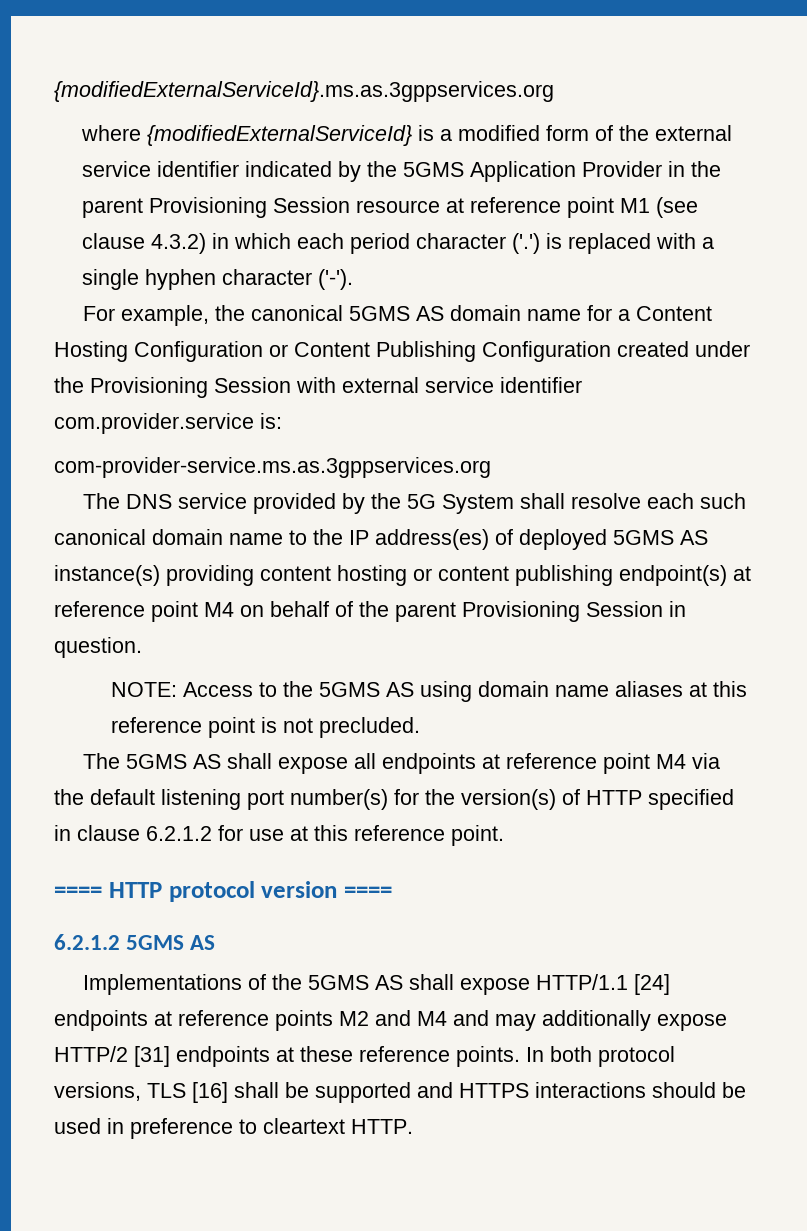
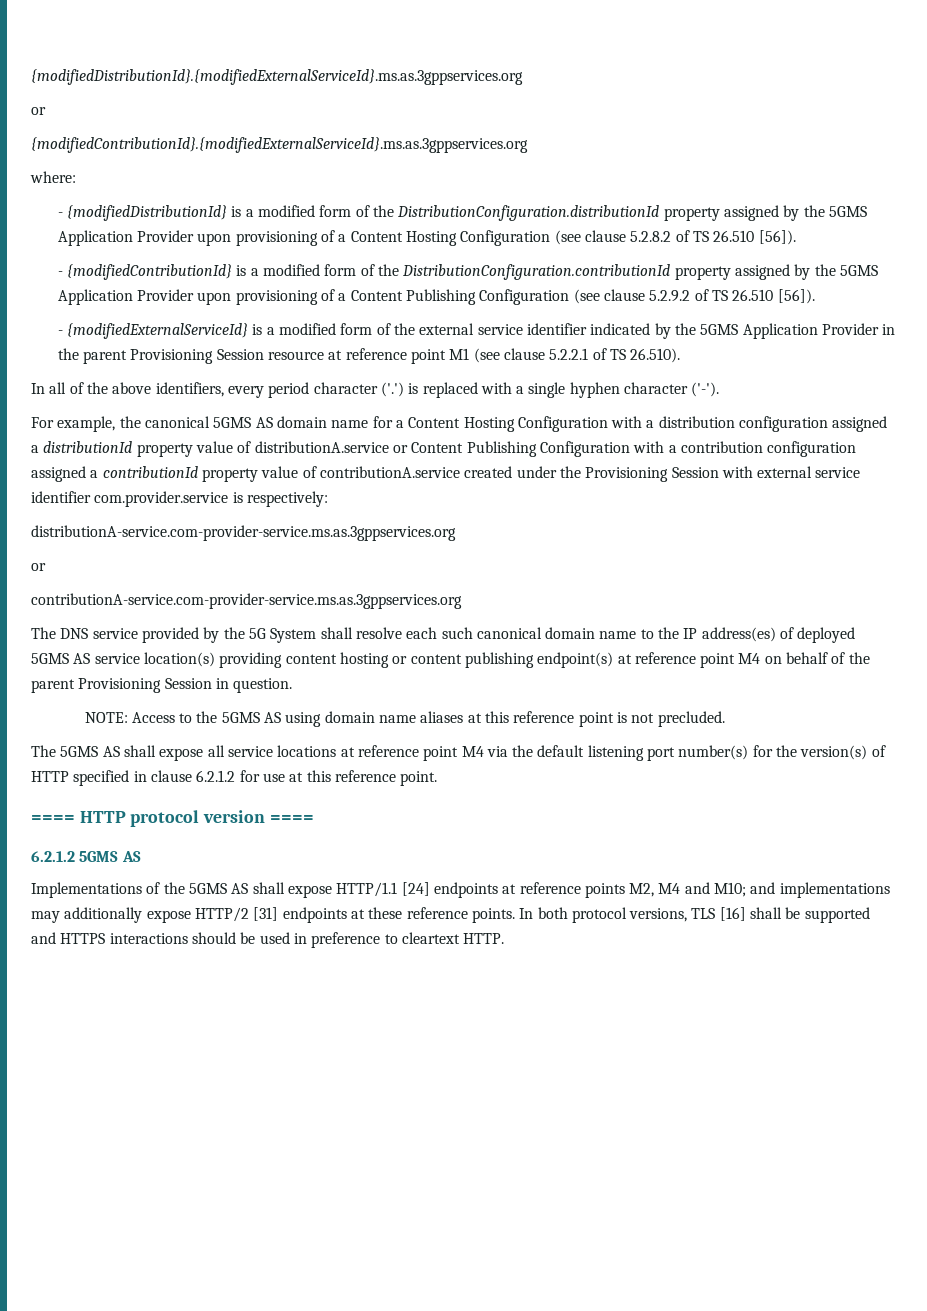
- {modifiedExternalServiceId}.ms.as.3gppservices.org
- where {modifiedExternalServiceId} is a modified form of the external service identifier indicated by the 5GMS Application Provider in the parent Provisioning Session resource at reference point M1 (see clause 4.3.2) in which each period character ('.') is replaced with a single hyphen character ('-').
+ {modifiedDistributionId}.{modifiedExternalServiceId}.ms.as.3gppservices.org
+ or
+ {modifiedContributionId}.{modifiedExternalServiceId}.ms.as.3gppservices.org
+ where:
+ - {modifiedDistributionId} is a modified form of the DistributionConfiguration.distributionId property assigned by the 5GMS Application Provider upon provisioning of a Content Hosting Configuration (see clause 5.2.8.2 of TS 26.510 [56]).
+ - {modifiedContributionId} is a modified form of the DistributionConfiguration.contributionId property assigned by the 5GMS Application Provider upon provisioning of a Content Publishing Configuration (see clause 5.2.9.2 of TS 26.510 [56]).
+ - {modifiedExternalServiceId} is a modified form of the external service identifier indicated by the 5GMS Application Provider in the parent Provisioning Session resource at reference point M1 (see clause 5.2.2.1 of TS 26.510).
+ In all of the above identifiers, every period character ('.') is replaced with a single hyphen character ('-').
- For example, the canonical 5GMS AS domain name for a Content Hosting Configuration or Content Publishing Configuration created under the Provisioning Session with external service identifier com.provider.service is:
- com-provider-service.ms.as.3gppservices.org
+ For example, the canonical 5GMS AS domain name for a Content Hosting Configuration with a distribution configuration assigned a distributionId property value of distributionA.service or Content Publishing Configuration with a contribution configuration assigned a contributionId property value of contributionA.service created under the Provisioning Session with external service identifier com.provider.service is respectively:
+ distributionA-service.com-provider-service.ms.as.3gppservices.org
+ or
+ contributionA-service.com-provider-service.ms.as.3gppservices.org
- The DNS service provided by the 5G System shall resolve each such canonical domain name to the IP address(es) of deployed 5GMS AS instance(s) providing content hosting or content publishing endpoint(s) at reference point M4 on behalf of the parent Provisioning Session in question.
+ The DNS service provided by the 5G System shall resolve each such canonical domain name to the IP address(es) of deployed 5GMS AS service location(s) providing content hosting or content publishing endpoint(s) at reference point M4 on behalf of the parent Provisioning Session in question.
- The 5GMS AS shall expose all endpoints at reference point M4 via the default listening port number(s) for the version(s) of HTTP specified in clause 6.2.1.2 for use at this reference point.
+ The 5GMS AS shall expose all service locations at reference point M4 via the default listening port number(s) for the version(s) of HTTP specified in clause 6.2.1.2 for use at this reference point.
- Implementations of the 5GMS AS shall expose HTTP/1.1 [24] endpoints at reference points M2 and M4 and may additionally expose HTTP/2 [31] endpoints at these reference points.
+ Implementations of the 5GMS AS shall expose HTTP/1.1 [24] endpoints at reference points M2, M4 and M10; and implementations may additionally expose HTTP/2 [31] endpoints at these reference points.

